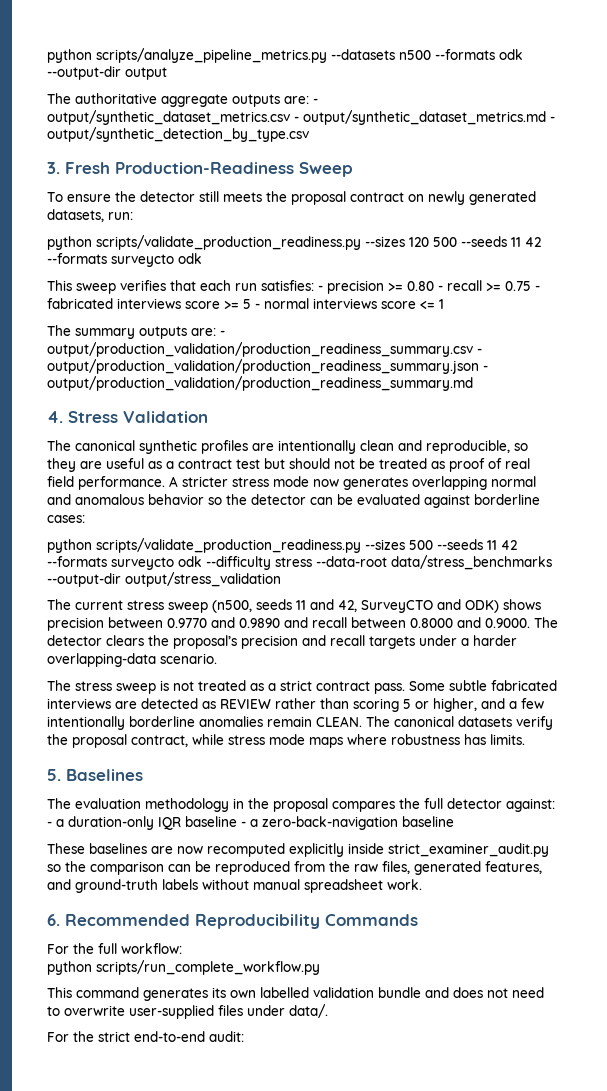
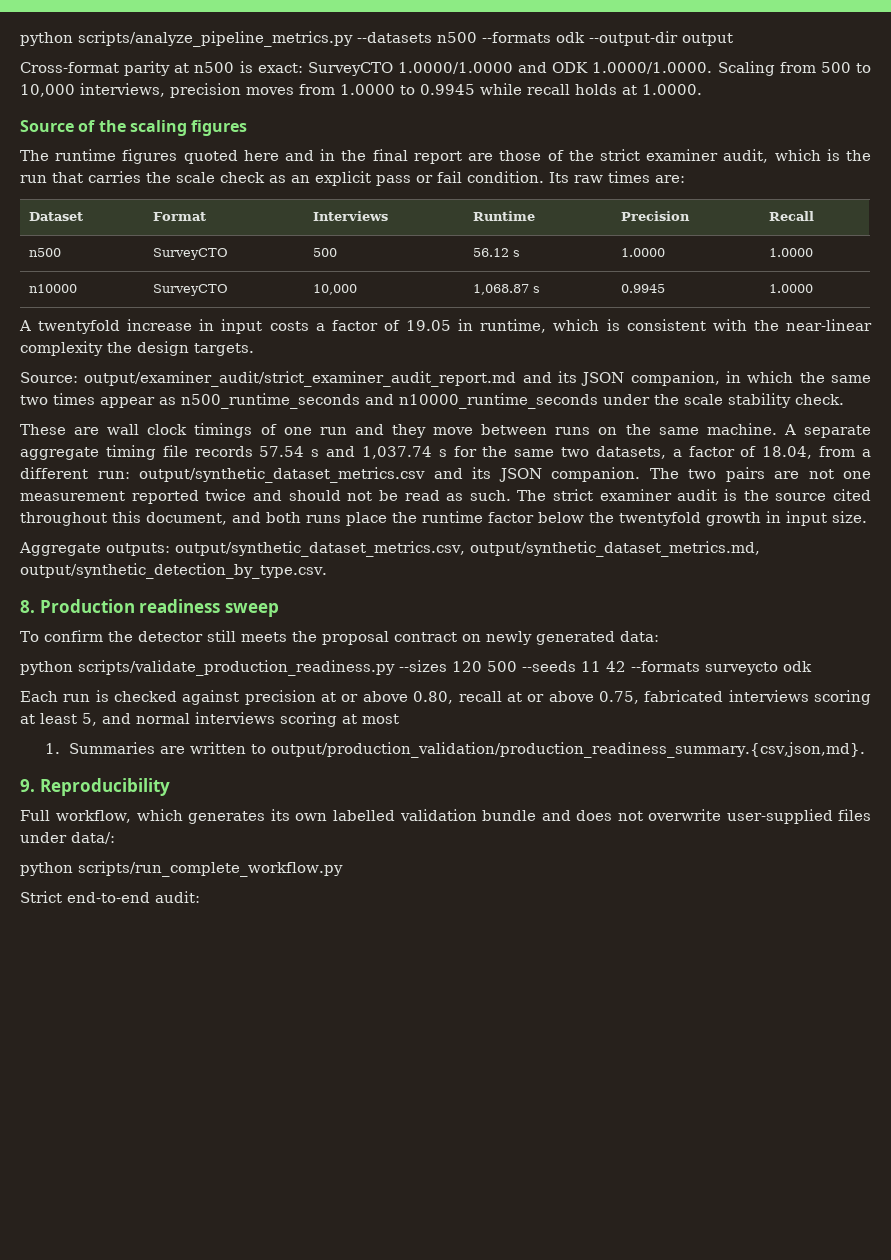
- The authoritative aggregate outputs are: - output/synthetic_dataset_metrics.csv - output/synthetic_dataset_metrics.md - output/synthetic_detection_by_type.csv
- 3. Fresh Production-Readiness Sweep
+ Cross-format parity at n500 is exact: SurveyCTO 1.0000/1.0000 and ODK 1.0000/1.0000. Scaling from 500 to 10,000 interviews, precision moves from 1.0000 to 0.9945 while recall holds at 1.0000.
+ Source of the scaling figures
+ The runtime figures quoted here and in the final report are those of the strict examiner audit, which is the run that carries the scale check as an explicit pass or fail condition. Its raw times are:
+ Dataset | Format | Interviews | Runtime | Precision | Recall
+ n500 | SurveyCTO | 500 | 56.12 s | 1.0000 | 1.0000
+ n10000 | SurveyCTO | 10,000 | 1,068.87 s | 0.9945 | 1.0000
+ A twentyfold increase in input costs a factor of 19.05 in runtime, which is consistent with the near-linear complexity the design targets.
+ Source: output/examiner_audit/strict_examiner_audit_report.md and its JSON companion, in which the same two times appear as n500_runtime_seconds and n10000_runtime_seconds under the scale stability check.
+ These are wall clock timings of one run and they move between runs on the same machine. A separate aggregate timing file records 57.54 s and 1,037.74 s for the same two datasets, a factor of 18.04, from a different run: output/synthetic_dataset_metrics.csv and its JSON companion. The two pairs are not one measurement reported twice and should not be read as such. The strict examiner audit is the source cited throughout this document, and both runs place the runtime factor below the twentyfold growth in input size.
+ Aggregate outputs: output/synthetic_dataset_metrics.csv, output/synthetic_dataset_metrics.md, output/synthetic_detection_by_type.csv.
+ 8. Production readiness sweep
- To ensure the detector still meets the proposal contract on newly generated datasets, run:
+ To confirm the detector still meets the proposal contract on newly generated data:
- This sweep verifies that each run satisfies: - precision >= 0.80 - recall >= 0.75 - fabricated interviews score >= 5 - normal interviews score <= 1
- The summary outputs are: - output/production_validation/production_readiness_summary.csv - output/production_validation/production_readiness_summary.json - output/production_validation/production_readiness_summary.md
- 4. Stress Validation
- The canonical synthetic profiles are intentionally clean and reproducible, so they are useful as a contract test but should not be treated as proof of real field performance. A stricter stress mode now generates overlapping normal and anomalous behavior so the detector can be evaluated against borderline cases:
- python scripts/validate_production_readiness.py --sizes 500 --seeds 11 42 --formats surveycto odk --difficulty stress --data-root data/stress_benchmarks --output-dir output/stress_validation
- The current stress sweep (n500, seeds 11 and 42, SurveyCTO and ODK) shows precision between 0.9770 and 0.9890 and recall between 0.8000 and 0.9000. The detector clears the proposal’s precision and recall targets under a harder overlapping-data scenario.
- The stress sweep is not treated as a strict contract pass. Some subtle fabricated interviews are detected as REVIEW rather than scoring 5 or higher, and a few intentionally borderline anomalies remain CLEAN. The canonical datasets verify the proposal contract, while stress mode maps where robustness has limits.
- 5. Baselines
- The evaluation methodology in the proposal compares the full detector against: - a duration-only IQR baseline - a zero-back-navigation baseline
- These baselines are now recomputed explicitly inside strict_examiner_audit.py so the comparison can be reproduced from the raw files, generated features, and ground-truth labels without manual spreadsheet work.
- 6. Recommended Reproducibility Commands
- For the full workflow:
+ Each run is checked against precision at or above 0.80, recall at or above 0.75, fabricated interviews scoring at least 5, and normal interviews scoring at most
+ 1. Summaries are written to output/production_validation/production_readiness_summary.{csv,json,md}.
+ 9. Reproducibility
+ Full workflow, which generates its own labelled validation bundle and does not overwrite user-supplied files under data/:
  python scripts/run_complete_workflow.py
- This command generates its own labelled validation bundle and does not need to overwrite user-supplied files under data/.
- For the strict end-to-end audit:
+ Strict end-to-end audit:

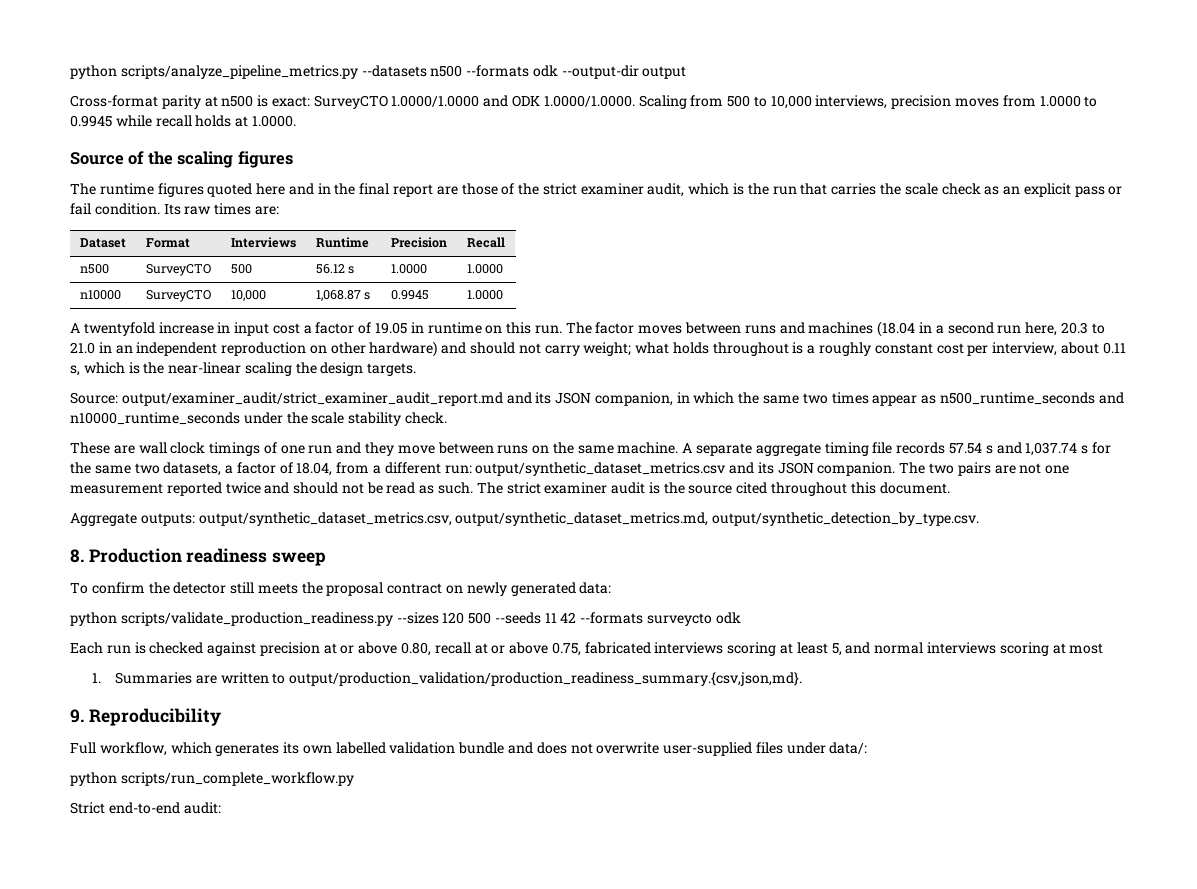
- A twentyfold increase in input costs a factor of 19.05 in runtime, which is consistent with the near-linear complexity the design targets.
+ A twentyfold increase in input cost a factor of 19.05 in runtime on this run. The factor moves between runs and machines (18.04 in a second run here, 20.3 to 21.0 in an independent reproduction on other hardware) and should not carry weight; what holds throughout is a roughly constant cost per interview, about 0.11 s, which is the near-linear scaling the design targets.
- The strict examiner audit is the source cited throughout this document, and both runs place the runtime factor below the twentyfold growth in input size.
+ The strict examiner audit is the source cited throughout this document.

